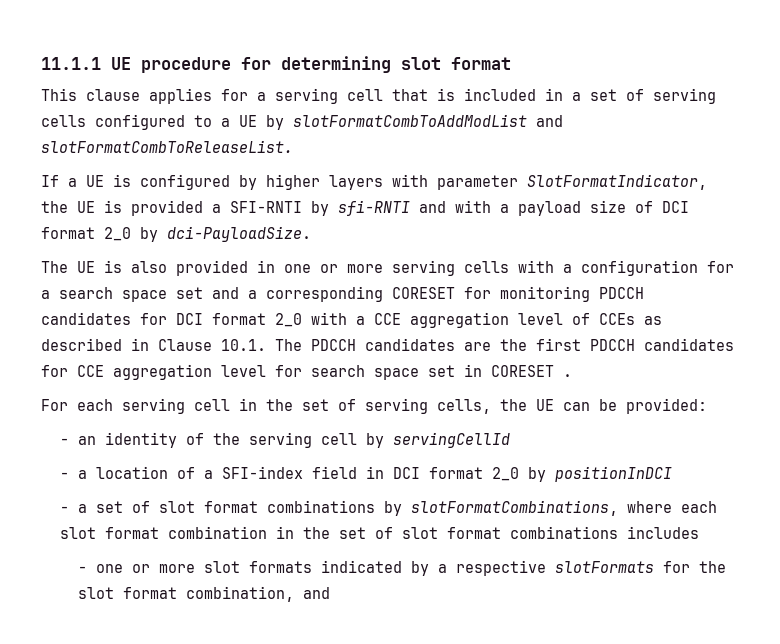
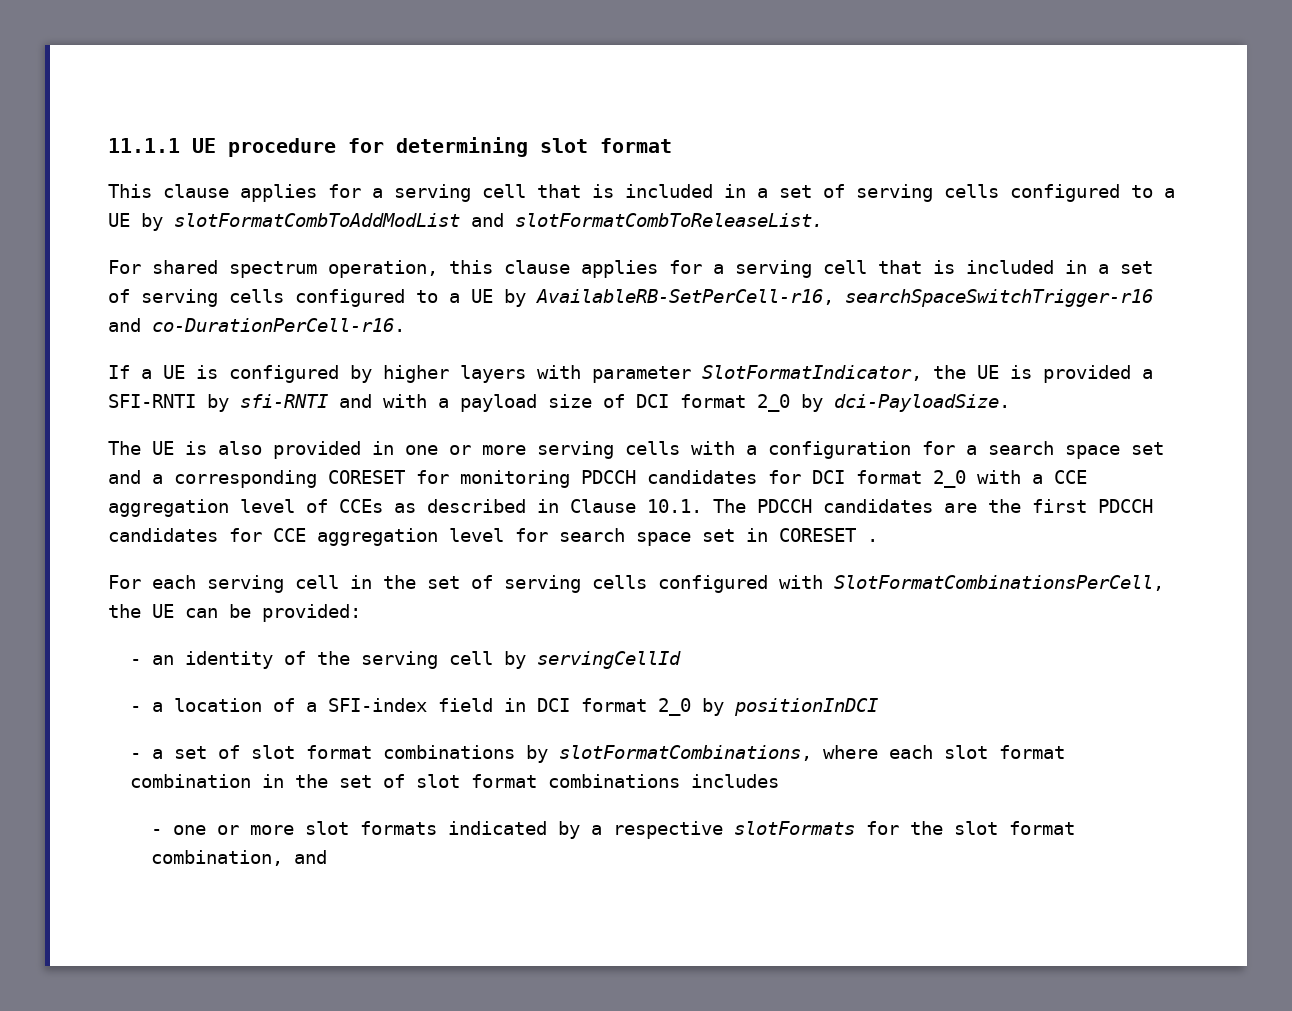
+ For shared spectrum operation, this clause applies for a serving cell that is included in a set of serving cells configured to a UE by AvailableRB-SetPerCell-r16, searchSpaceSwitchTrigger-r16 and co-DurationPerCell-r16.
- For each serving cell in the set of serving cells, the UE can be provided:
+ For each serving cell in the set of serving cells configured with SlotFormatCombinationsPerCell, the UE can be provided:

